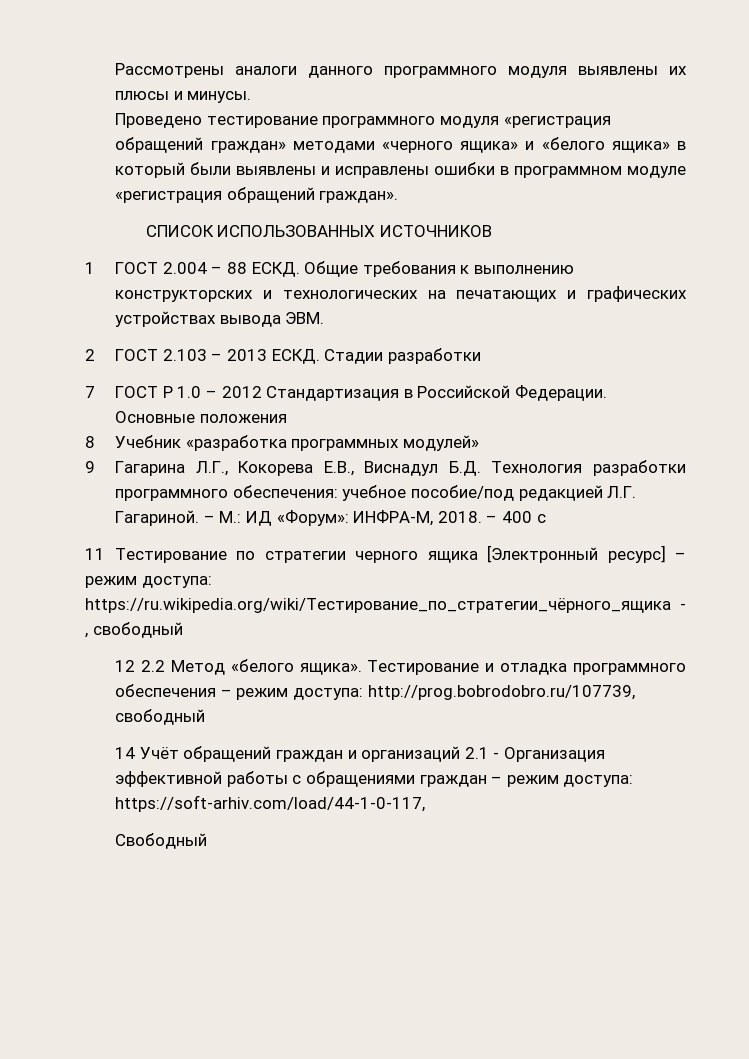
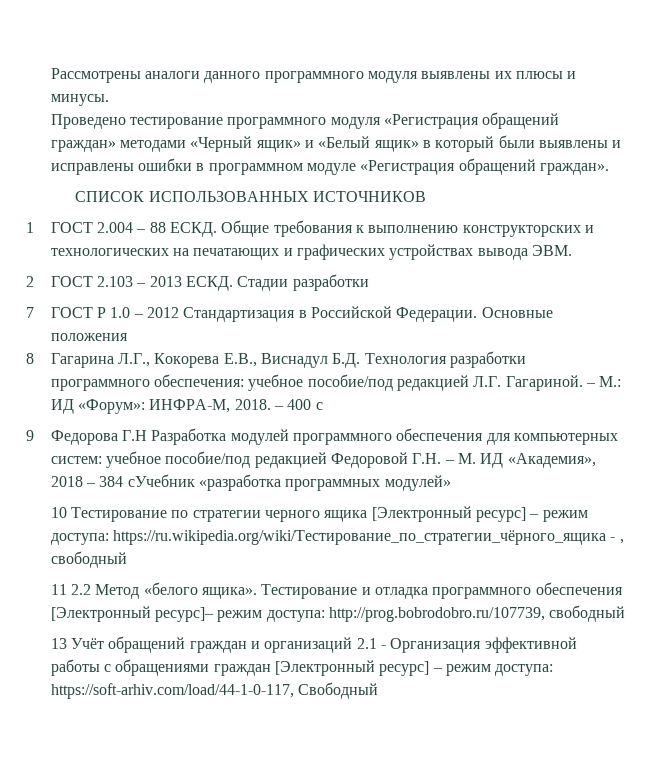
- Проведено тестирование программного модуля «регистрация обращений граждан» методами «черного ящика» и «белого ящика» в который были выявлены и исправлены ошибки в программном модуле «регистрация обращений граждан».
+ Проведено тестирование программного модуля «Регистрация обращений граждан» методами «Черный ящик» и «Белый ящик» в который были выявлены и исправлены ошибки в программном модуле «Регистрация обращений граждан».
- 8 Учебник «разработка программных модулей»
- 9 Гагарина Л.Г., Кокорева Е.В., Виснадул Б.Д. Технология разработки программного обеспечения: учебное пособие/под редакцией Л.Г. Гагариной.
+ 8 Гагарина Л.Г., Кокорева Е.В., Виснадул Б.Д. Технология разработки программного обеспечения: учебное пособие/под редакцией Л.Г. Гагариной.
- 11 Тестирование по стратегии черного ящика [Электронный ресурс] – режим доступа: https://ru.wikipedia.org/wiki/Тестирование_по_стратегии_чёрного_ящика - , свободный
+ 9 Федорова Г.Н Разработка модулей программного обеспечения для компьютерных систем: учебное пособие/под редакцией Федоровой Г.Н. – М. ИД «Академия», 2018 – 384 сУчебник «разработка программных модулей»
+ 10 Тестирование по стратегии черного ящика [Электронный ресурс] – режим доступа: https://ru.wikipedia.org/wiki/Тестирование_по_стратегии_чёрного_ящика - , свободный
- 12 2.2 Метод «белого ящика».
+ 11 2.2 Метод «белого ящика».
- Тестирование и отладка программного обеспечения – режим доступа: http://prog.bobrodobro.ru/107739, свободный
+ Тестирование и отладка программного обеспечения [Электронный ресурс]– режим доступа: http://prog.bobrodobro.ru/107739, свободный
- 14 Учёт обращений граждан и организаций 2.1 - Организация эффективной работы с обращениями граждан – режим доступа: https://soft-arhiv.com/load/44-1-0-117,
- Свободный
+ 13 Учёт обращений граждан и организаций 2.1 - Организация эффективной работы с обращениями граждан [Электронный ресурс] – режим доступа: https://soft-arhiv.com/load/44-1-0-117, Свободный

